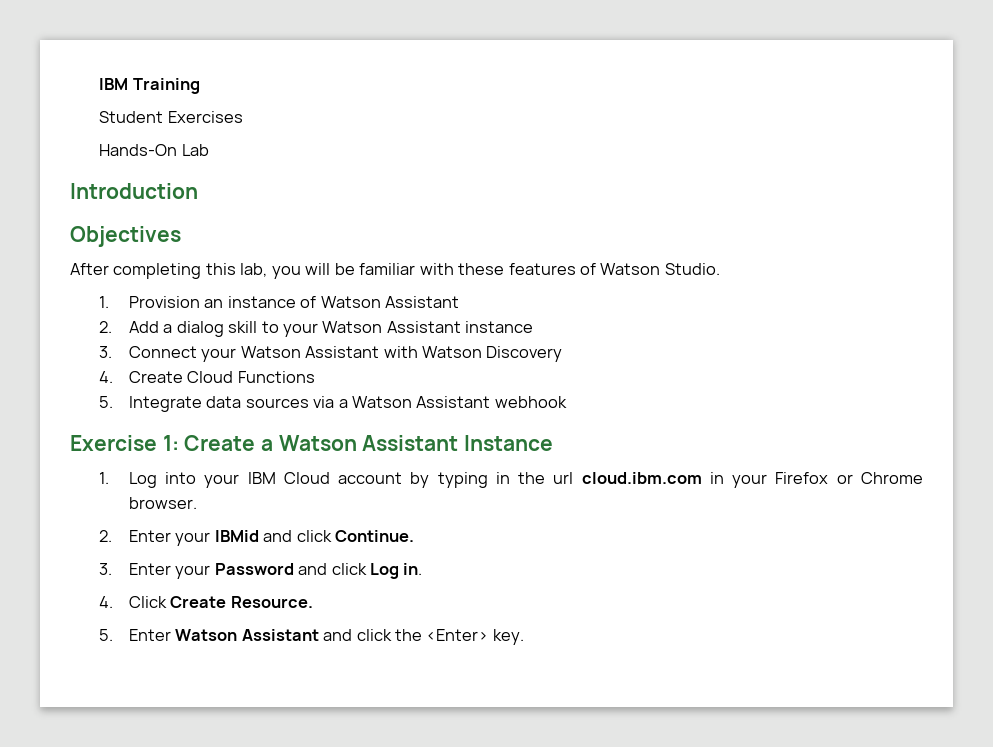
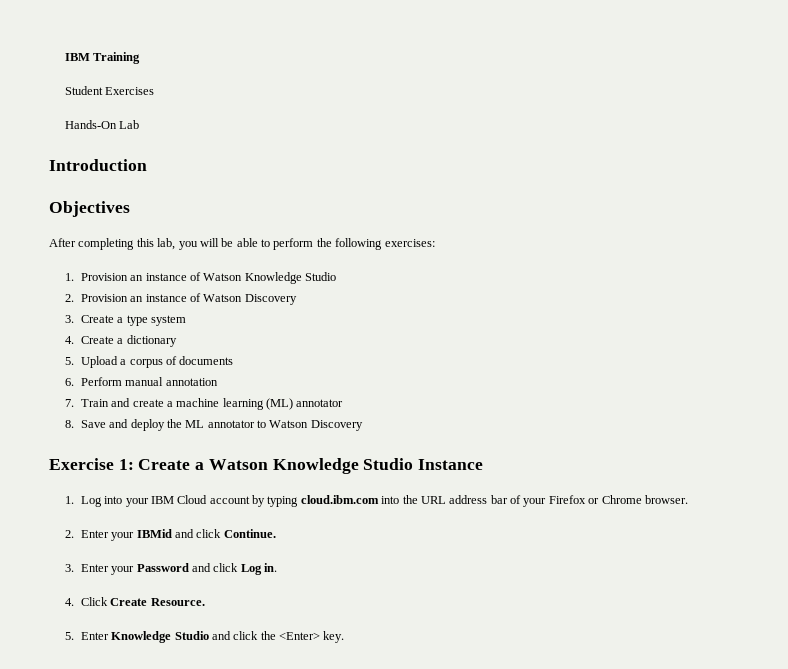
- After completing this lab, you will be familiar with these features of Watson Studio.
+ After completing this lab, you will be able to perform the following exercises:
- 1. Provision an instance of Watson Assistant
- 2. Add a dialog skill to your Watson Assistant instance
- 3. Connect your Watson Assistant with Watson Discovery
- 4. Create Cloud Functions
- 5. Integrate data sources via a Watson Assistant webhook
+ 1. Provision an instance of Watson Knowledge Studio
+ 2. Provision an instance of Watson Discovery
+ 3. Create a type system
+ 4. Create a dictionary
+ 5. Upload a corpus of documents
+ 6. Perform manual annotation
+ 7. Train and create a machine learning (ML) annotator
+ 8. Save and deploy the ML annotator to Watson Discovery
- Exercise 1: Create a Watson Assistant Instance
+ Exercise 1: Create a Watson Knowledge Studio Instance
- 1. Log into your IBM Cloud account by typing in the url cloud.ibm.com in your Firefox or Chrome browser.
+ 1. Log into your IBM Cloud account by typing cloud.ibm.com into the URL address bar of your Firefox or Chrome browser.
- 5. Enter Watson Assistant and click the <Enter> key.
+ 5. Enter Knowledge Studio and click the <Enter> key.

